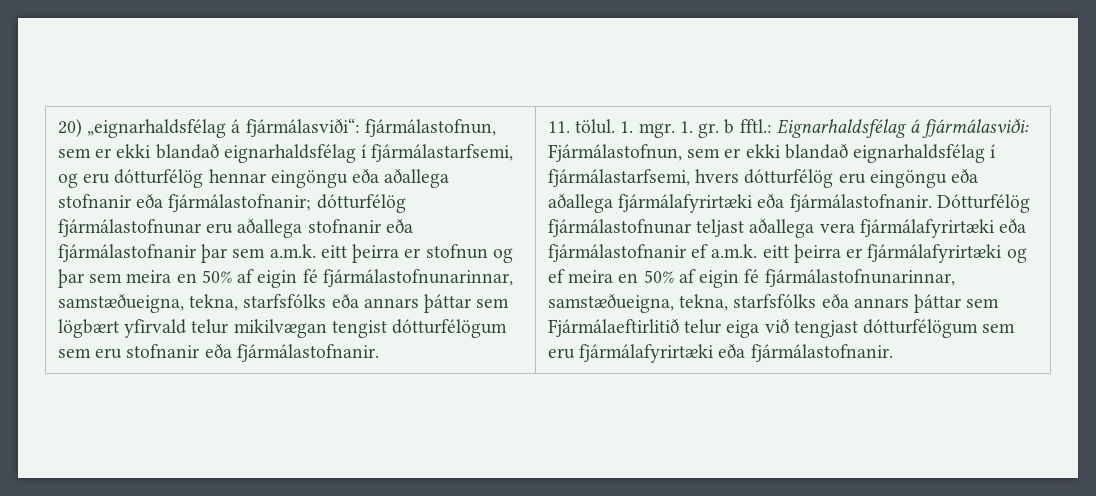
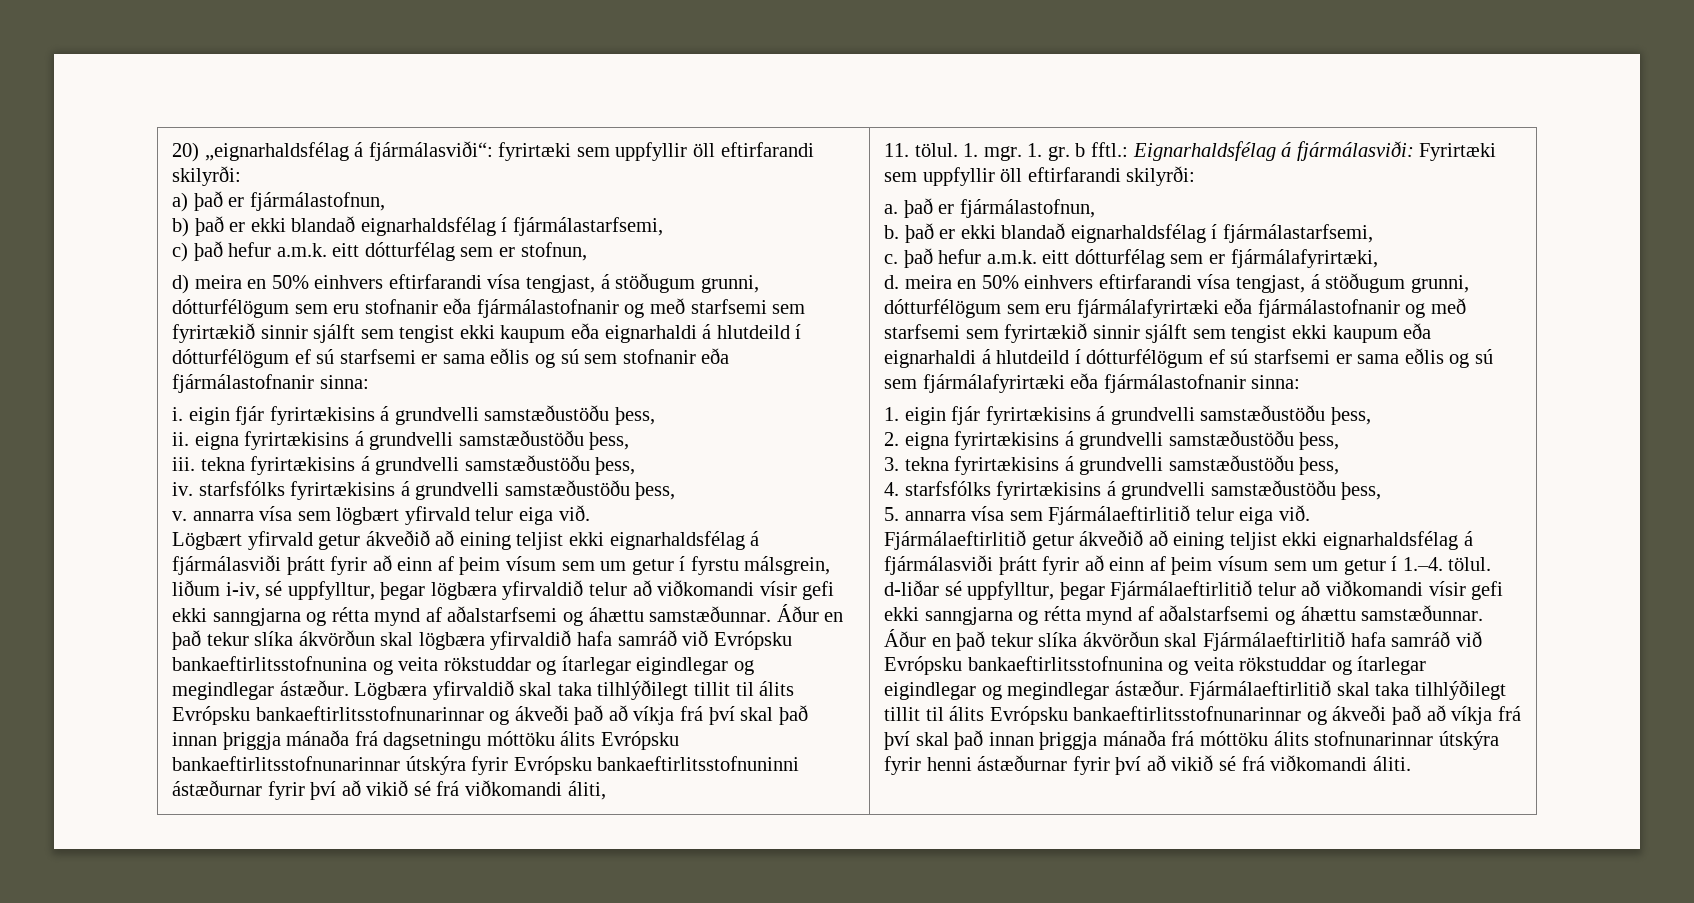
- 20) „eignarhaldsfélag á fjármálasviði“: fjármálastofnun, sem er ekki blandað eignarhaldsfélag í fjármálastarfsemi, og eru dótturfélög hennar eingöngu eða aðallega stofnanir eða fjármálastofnanir; dótturfélög fjármálastofnunar eru aðallega stofnanir eða fjármálastofnanir þar sem a.m.k. eitt þeirra er stofnun og þar sem meira en 50% af eigin fé fjármálastofnunarinnar, samstæðueigna, tekna, starfsfólks eða annars þáttar sem lögbært yfirvald telur mikilvægan tengist dótturfélögum sem eru stofnanir eða fjármálastofnanir.
+ 20) „eignarhaldsfélag á fjármálasviði“: fyrirtæki sem uppfyllir öll eftirfarandi skilyrði:
+ a) það er fjármálastofnun,
+ b) það er ekki blandað eignarhaldsfélag í fjármálastarfsemi,
+ c) það hefur a.m.k. eitt dótturfélag sem er stofnun,
+ d) meira en 50% einhvers eftirfarandi vísa tengjast, á stöðugum grunni, dótturfélögum sem eru stofnanir eða fjármálastofnanir og með starfsemi sem fyrirtækið sinnir sjálft sem tengist ekki kaupum eða eignarhaldi á hlutdeild í dótturfélögum ef sú starfsemi er sama eðlis og sú sem stofnanir eða fjármálastofnanir sinna:
+ i. eigin fjár fyrirtækisins á grundvelli samstæðustöðu þess,
+ ii. eigna fyrirtækisins á grundvelli samstæðustöðu þess,
+ iii. tekna fyrirtækisins á grundvelli samstæðustöðu þess,
+ iv. starfsfólks fyrirtækisins á grundvelli samstæðustöðu þess,
+ v. annarra vísa sem lögbært yfirvald telur eiga við.
+ Lögbært yfirvald getur ákveðið að eining teljist ekki eignarhaldsfélag á fjármálasviði þrátt fyrir að einn af þeim vísum sem um getur í fyrstu málsgrein, liðum i-iv, sé uppfylltur, þegar lögbæra yfirvaldið telur að viðkomandi vísir gefi ekki sanngjarna og rétta mynd af aðalstarfsemi og áhættu samstæðunnar. Áður en það tekur slíka ákvörðun skal lögbæra yfirvaldið hafa samráð við Evrópsku bankaeftirlitsstofnunina og veita rökstuddar og ítarlegar eigindlegar og megindlegar ástæður. Lögbæra yfirvaldið skal taka tilhlýðilegt tillit til álits Evrópsku bankaeftirlitsstofnunarinnar og ákveði það að víkja frá því skal það innan þriggja mánaða frá dagsetningu móttöku álits Evrópsku bankaeftirlitsstofnunarinnar útskýra fyrir Evrópsku bankaeftirlitsstofnuninni ástæðurnar fyrir því að vikið sé frá viðkomandi áliti,
- 1. gr. b fftl.: Eignarhaldsfélag á fjármálasviði: Fjármálastofnun, sem er ekki blandað eignarhaldsfélag í fjármálastarfsemi, hvers dótturfélög eru eingöngu eða aðallega fjármálafyrirtæki eða fjármálastofnanir. Dótturfélög fjármálastofnunar teljast aðallega vera fjármálafyrirtæki eða fjármálastofnanir ef a.m.k. eitt þeirra er fjármálafyrirtæki og ef meira en 50% af eigin fé fjármálastofnunarinnar, samstæðueigna, tekna, starfsfólks eða annars þáttar sem Fjármálaeftirlitið telur eiga við tengjast dótturfélögum sem eru fjármálafyrirtæki eða fjármálastofnanir.
+ 1. gr. b fftl.: Eignarhaldsfélag á fjármálasviði: Fyrirtæki sem uppfyllir öll eftirfarandi skilyrði:
+ a. það er fjármálastofnun,
+ b. það er ekki blandað eignarhaldsfélag í fjármálastarfsemi,
+ c. það hefur a.m.k. eitt dótturfélag sem er fjármálafyrirtæki,
+ d. meira en 50% einhvers eftirfarandi vísa tengjast, á stöðugum grunni, dótturfélögum sem eru fjármálafyrirtæki eða fjármálastofnanir og með starfsemi sem fyrirtækið sinnir sjálft sem tengist ekki kaupum eða eignarhaldi á hlutdeild í dótturfélögum ef sú starfsemi er sama eðlis og sú sem fjármálafyrirtæki eða fjármálastofnanir sinna:
+ 1. eigin fjár fyrirtækisins á grundvelli samstæðustöðu þess,
+ 2. eigna fyrirtækisins á grundvelli samstæðustöðu þess,
+ 3. tekna fyrirtækisins á grundvelli samstæðustöðu þess,
+ 4. starfsfólks fyrirtækisins á grundvelli samstæðustöðu þess,
+ 5. annarra vísa sem Fjármálaeftirlitið telur eiga við.
+ Fjármálaeftirlitið getur ákveðið að eining teljist ekki eignarhaldsfélag á fjármálasviði þrátt fyrir að einn af þeim vísum sem um getur í 1.–4. tölul. d-liðar sé uppfylltur, þegar Fjármálaeftirlitið telur að viðkomandi vísir gefi ekki sanngjarna og rétta mynd af aðalstarfsemi og áhættu samstæðunnar. Áður en það tekur slíka ákvörðun skal Fjármálaeftirlitið hafa samráð við Evrópsku bankaeftirlitsstofnunina og veita rökstuddar og ítarlegar eigindlegar og megindlegar ástæður. Fjármálaeftirlitið skal taka tilhlýðilegt tillit til álits Evrópsku bankaeftirlitsstofnunarinnar og ákveði það að víkja frá því skal það innan þriggja mánaða frá móttöku álits stofnunarinnar útskýra fyrir henni ástæðurnar fyrir því að vikið sé frá viðkomandi áliti.

